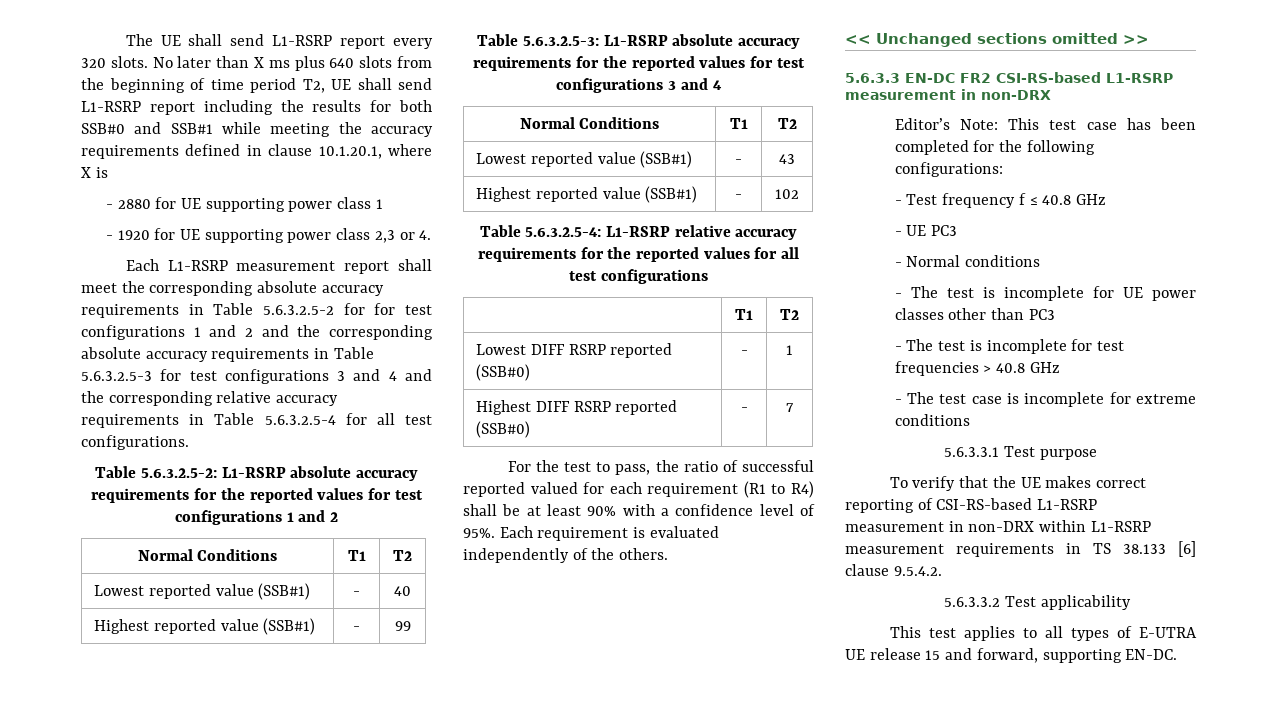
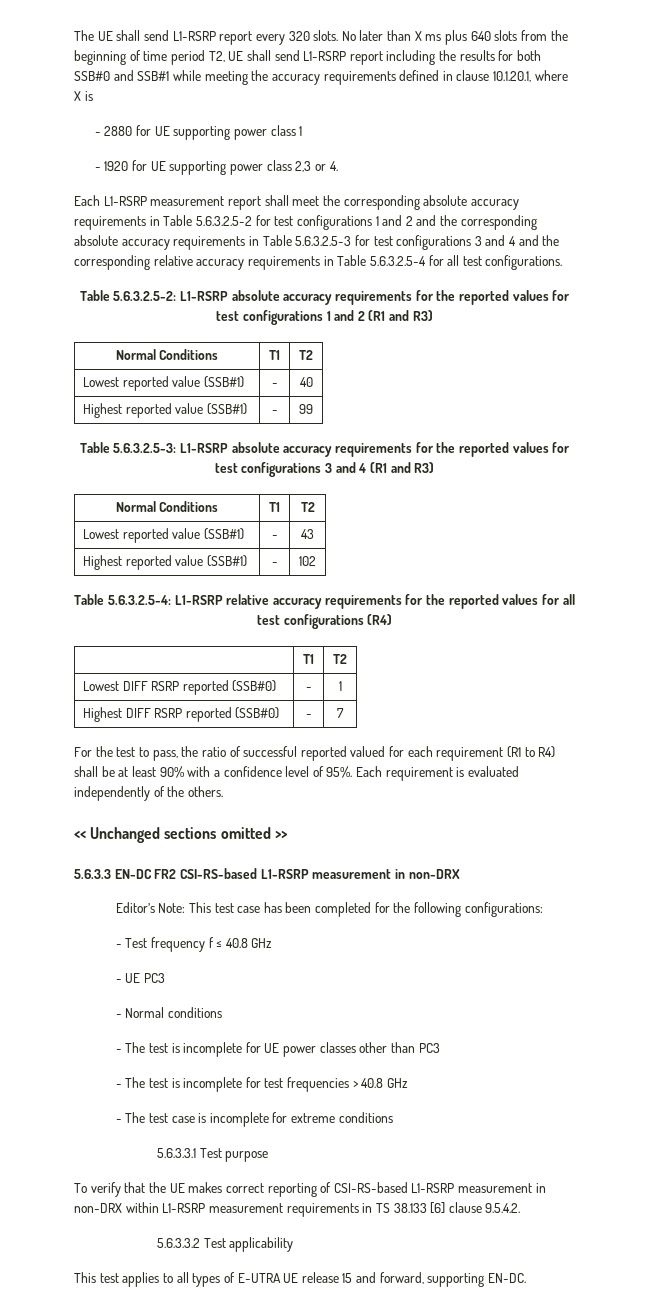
- Each L1-RSRP measurement report shall meet the corresponding absolute accuracy requirements in Table 5.6.3.2.5-2 for for test configurations 1 and 2 and the corresponding absolute accuracy requirements in Table 5.6.3.2.5-3 for test configurations 3 and 4 and the corresponding relative accuracy requirements in Table 5.6.3.2.5-4 for all test configurations.
+ Each L1-RSRP measurement report shall meet the corresponding absolute accuracy requirements in Table 5.6.3.2.5-2 for test configurations 1 and 2 and the corresponding absolute accuracy requirements in Table 5.6.3.2.5-3 for test configurations 3 and 4 and the corresponding relative accuracy requirements in Table 5.6.3.2.5-4 for all test configurations.
- Table 5.6.3.2.5-2: L1-RSRP absolute accuracy requirements for the reported values for test configurations 1 and 2
+ Table 5.6.3.2.5-2: L1-RSRP absolute accuracy requirements for the reported values for test configurations 1 and 2 (R1 and R3)
- Table 5.6.3.2.5-3: L1-RSRP absolute accuracy requirements for the reported values for test configurations 3 and 4
+ Table 5.6.3.2.5-3: L1-RSRP absolute accuracy requirements for the reported values for test configurations 3 and 4 (R1 and R3)
- Table 5.6.3.2.5-4: L1-RSRP relative accuracy requirements for the reported values for all test configurations
+ Table 5.6.3.2.5-4: L1-RSRP relative accuracy requirements for the reported values for all test configurations (R4)

